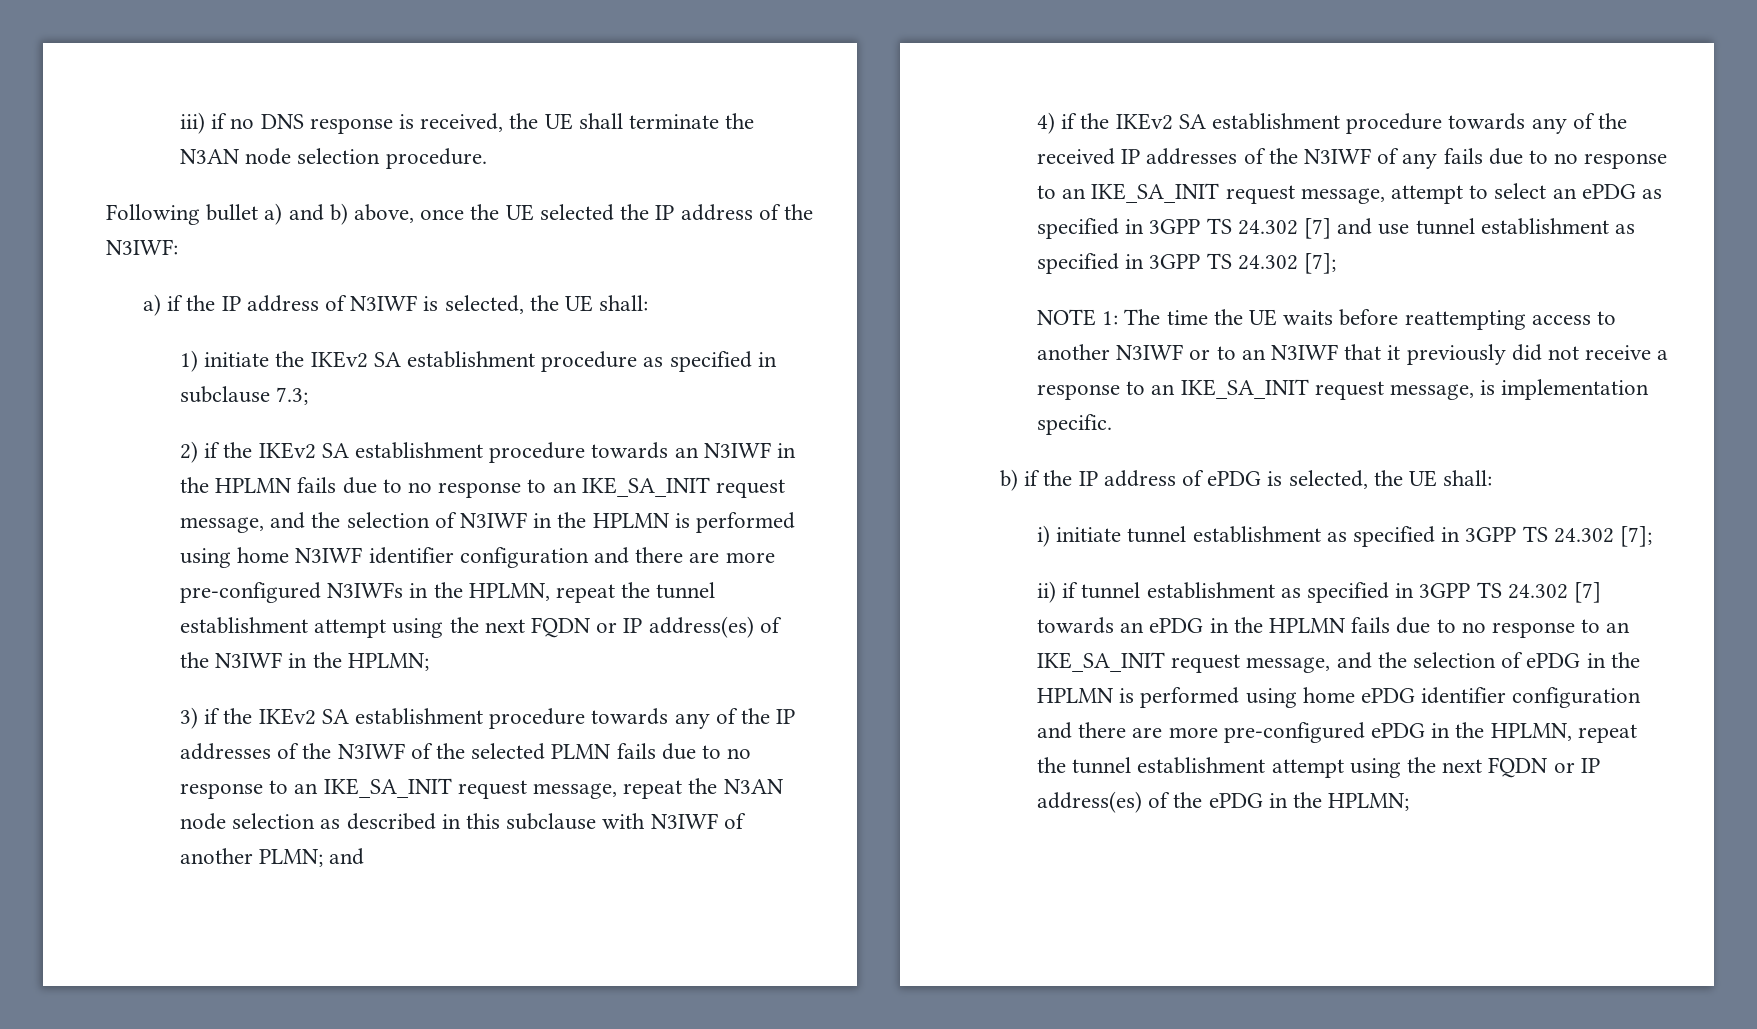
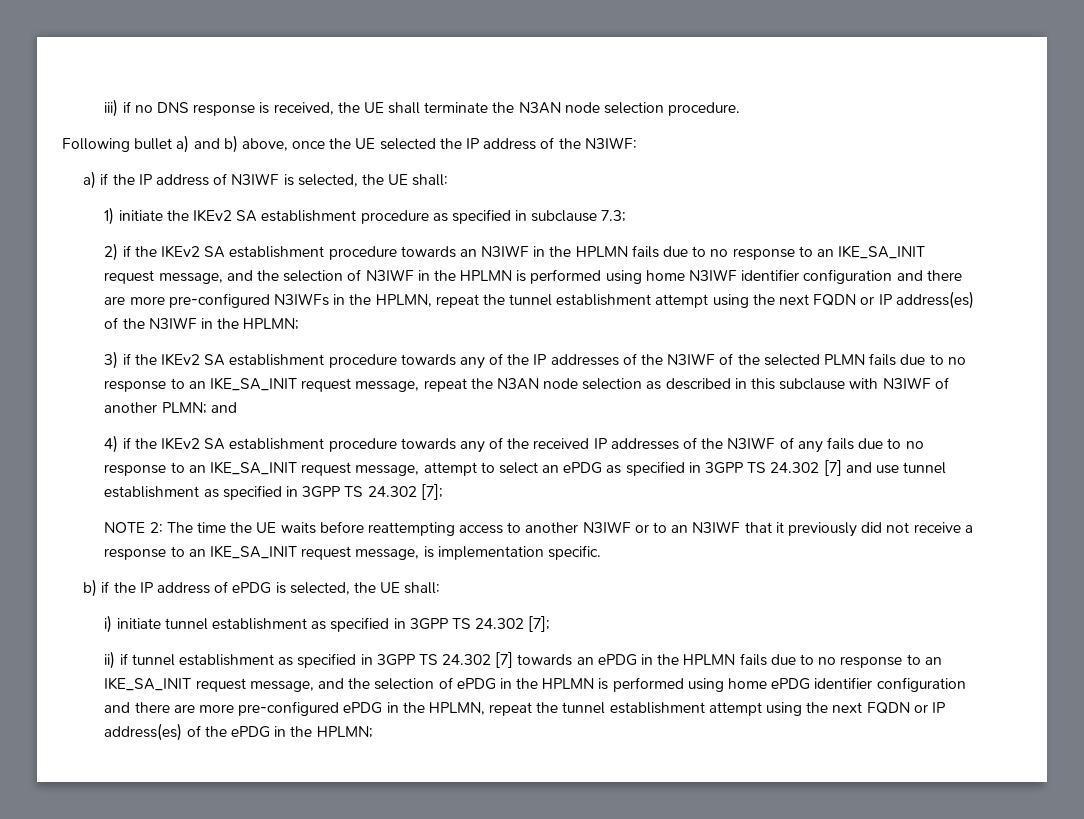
- NOTE 1: The time the UE waits before reattempting access to another N3IWF or to an N3IWF that it previously did not receive a response to an IKE_SA_INIT request message, is implementation specific.
+ NOTE 2: The time the UE waits before reattempting access to another N3IWF or to an N3IWF that it previously did not receive a response to an IKE_SA_INIT request message, is implementation specific.

